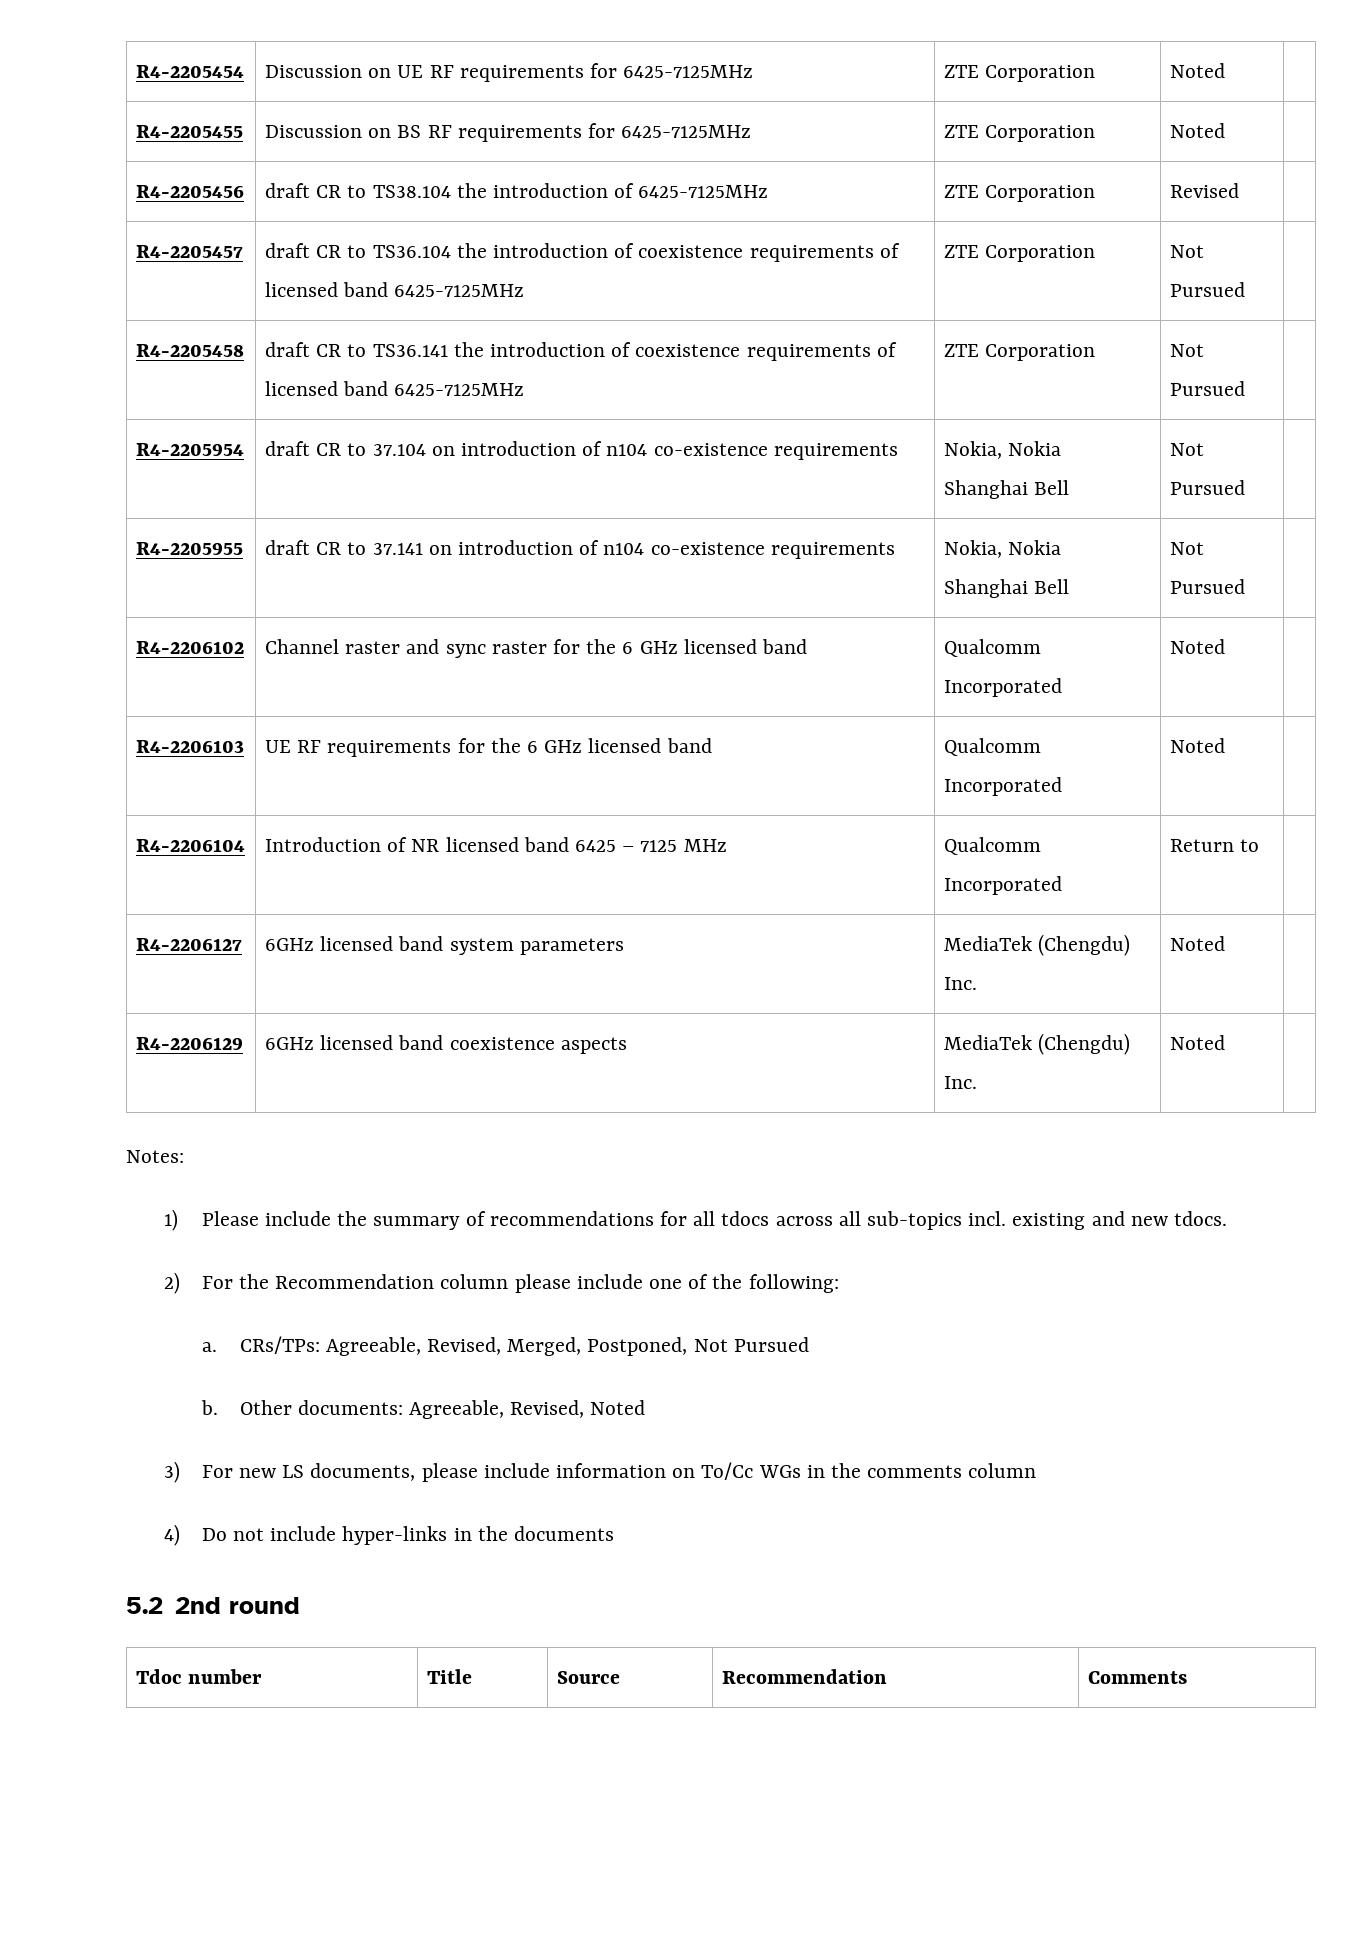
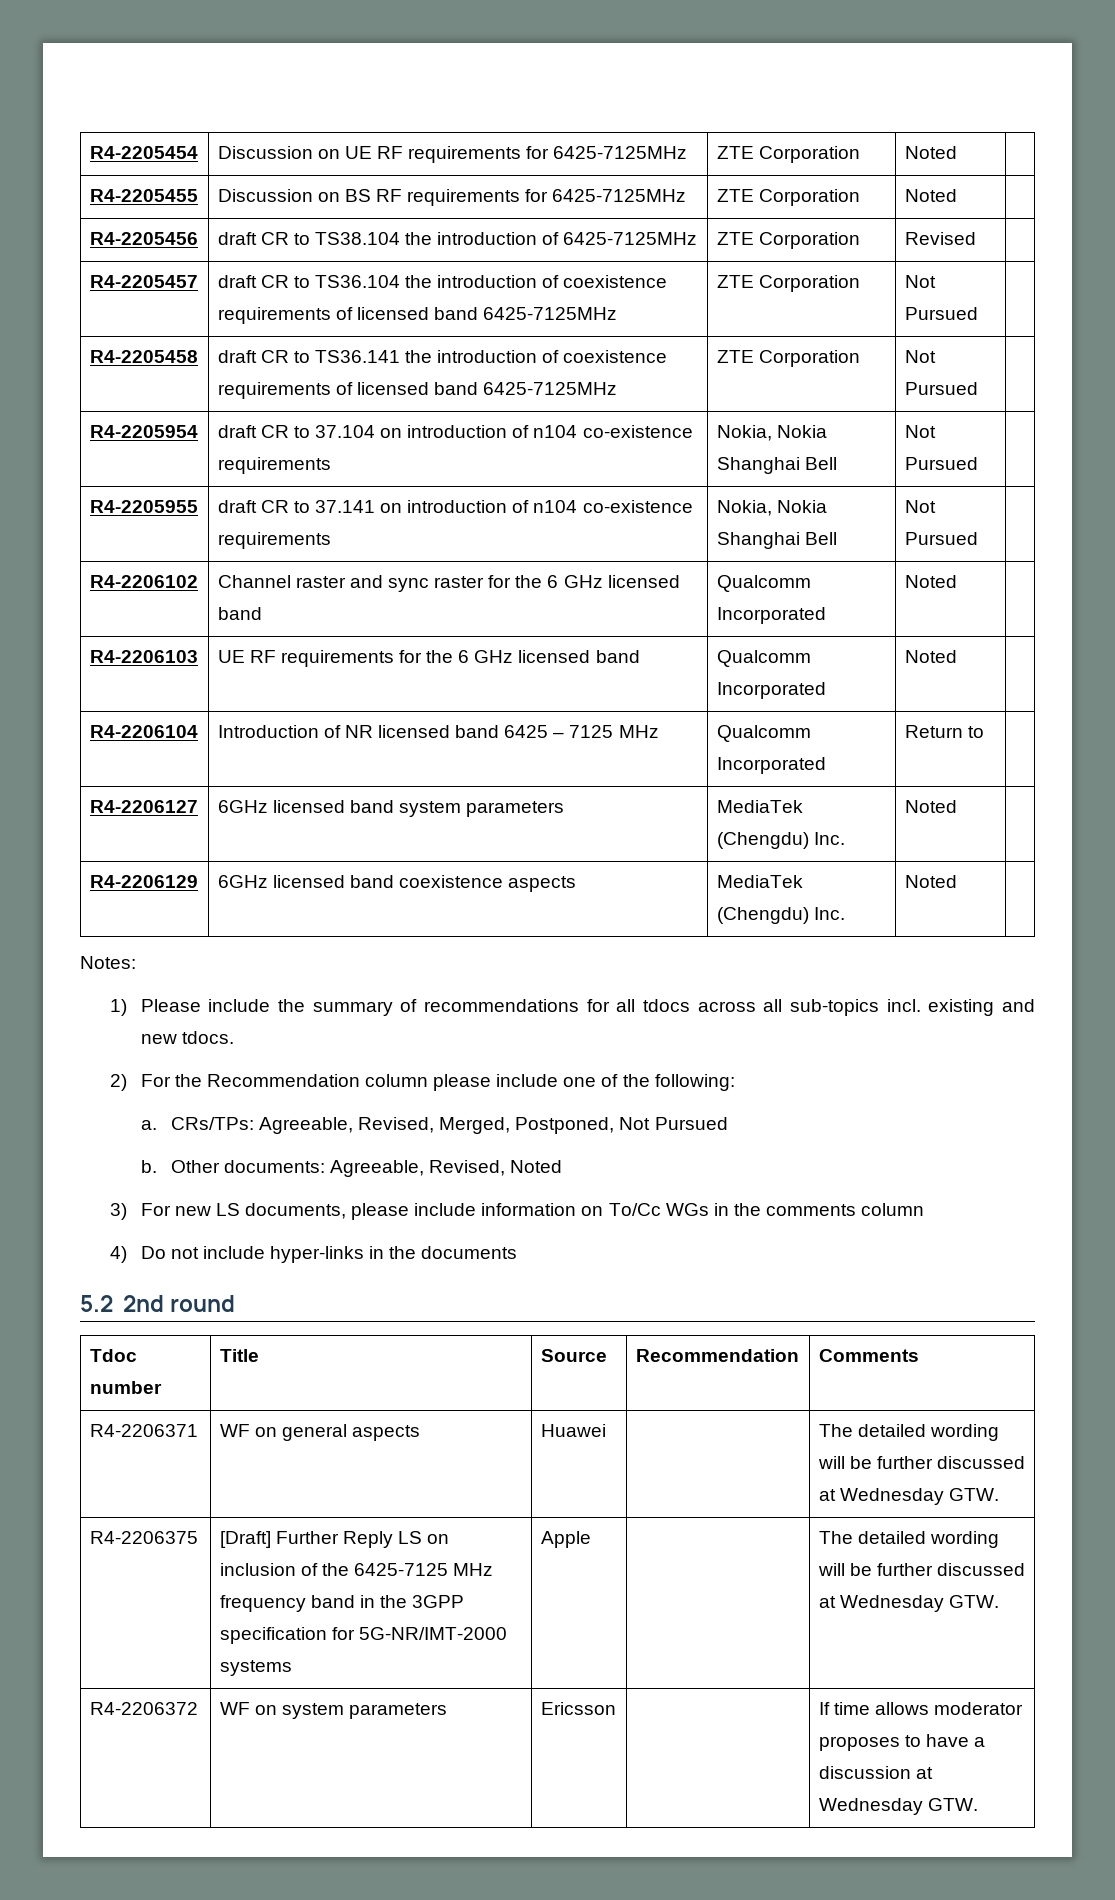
+ R4-2206371 | WF on general aspects | Huawei | | The detailed wording will be further discussed at Wednesday GTW.
+ R4-2206375 | [Draft] Further Reply LS on inclusion of the 6425-7125 MHz frequency band in the 3GPP specification for 5G-NR/IMT-2000 systems | Apple | | The detailed wording will be further discussed at Wednesday GTW.
+ R4-2206372 | WF on system parameters | Ericsson | | If time allows moderator proposes to have a discussion at Wednesday GTW.

